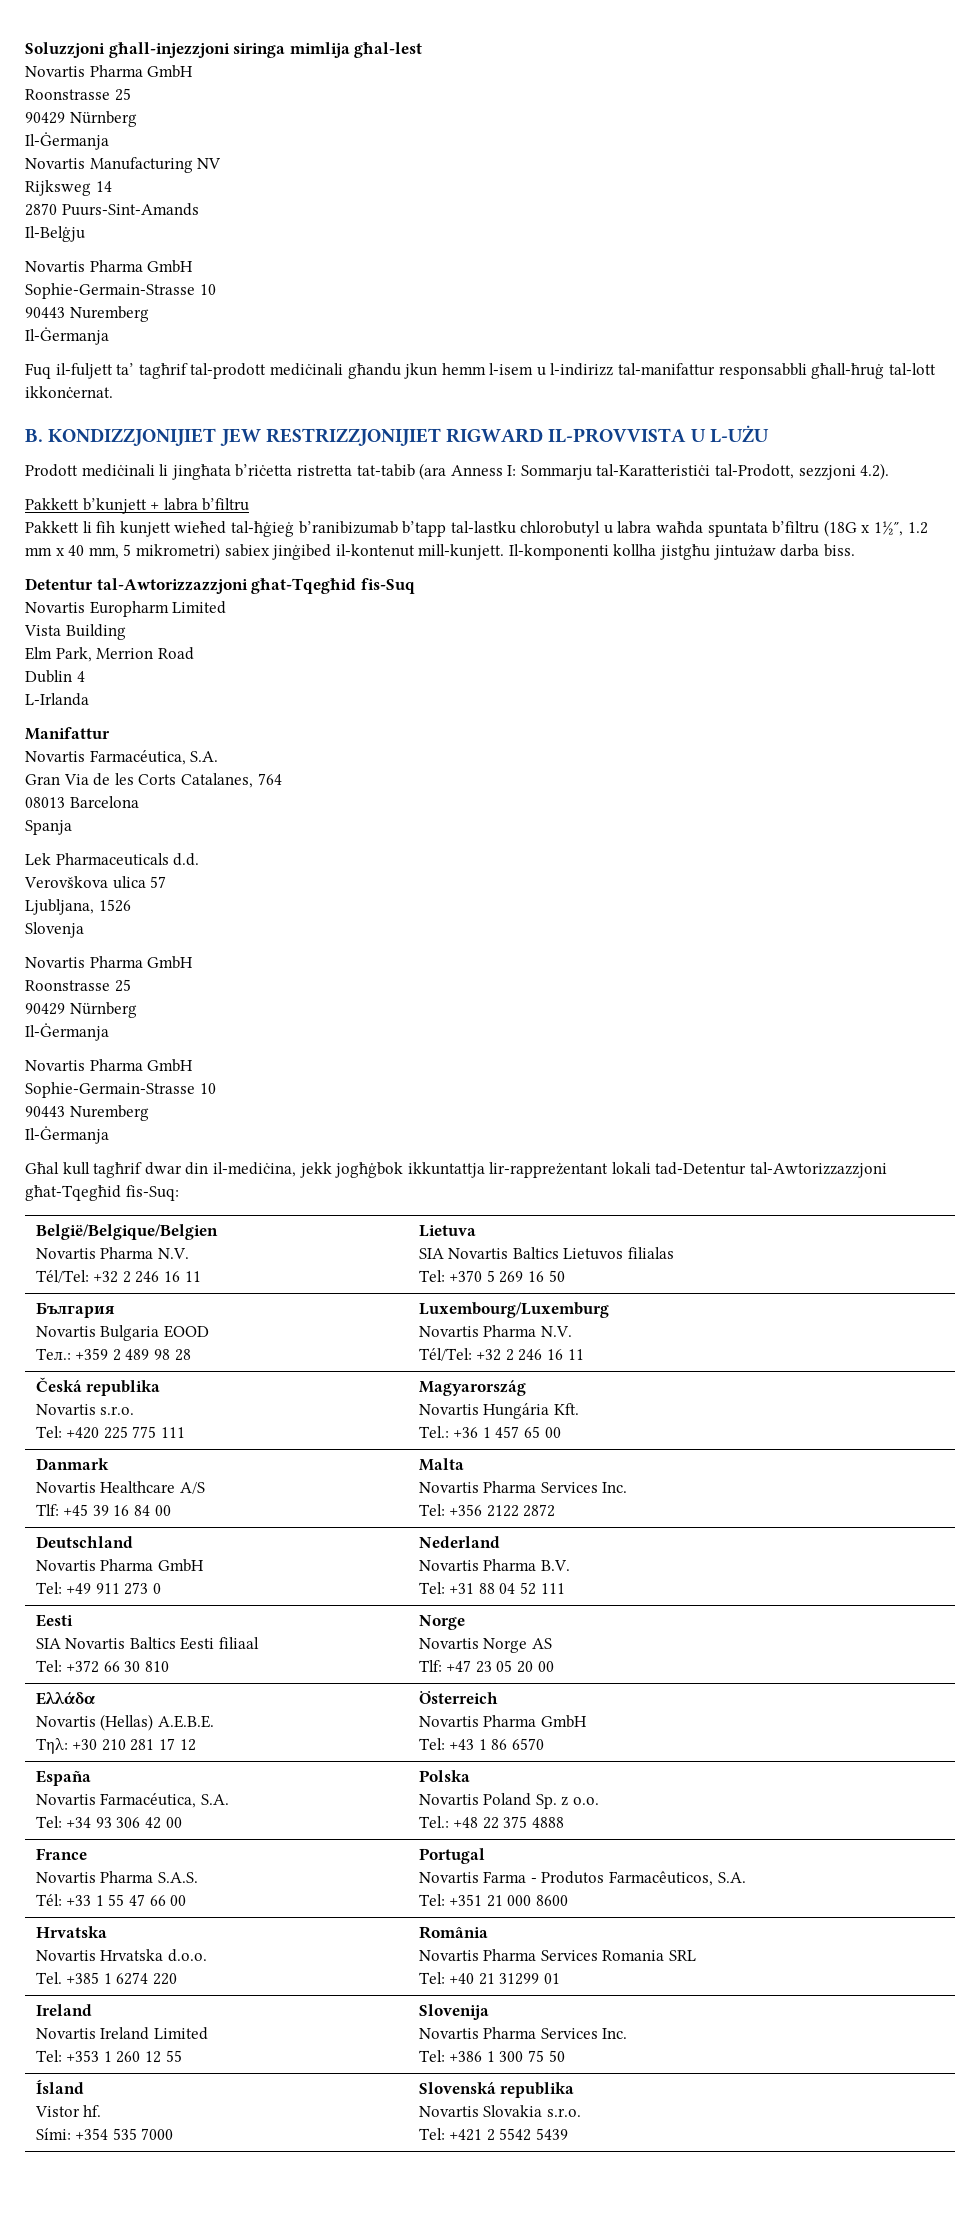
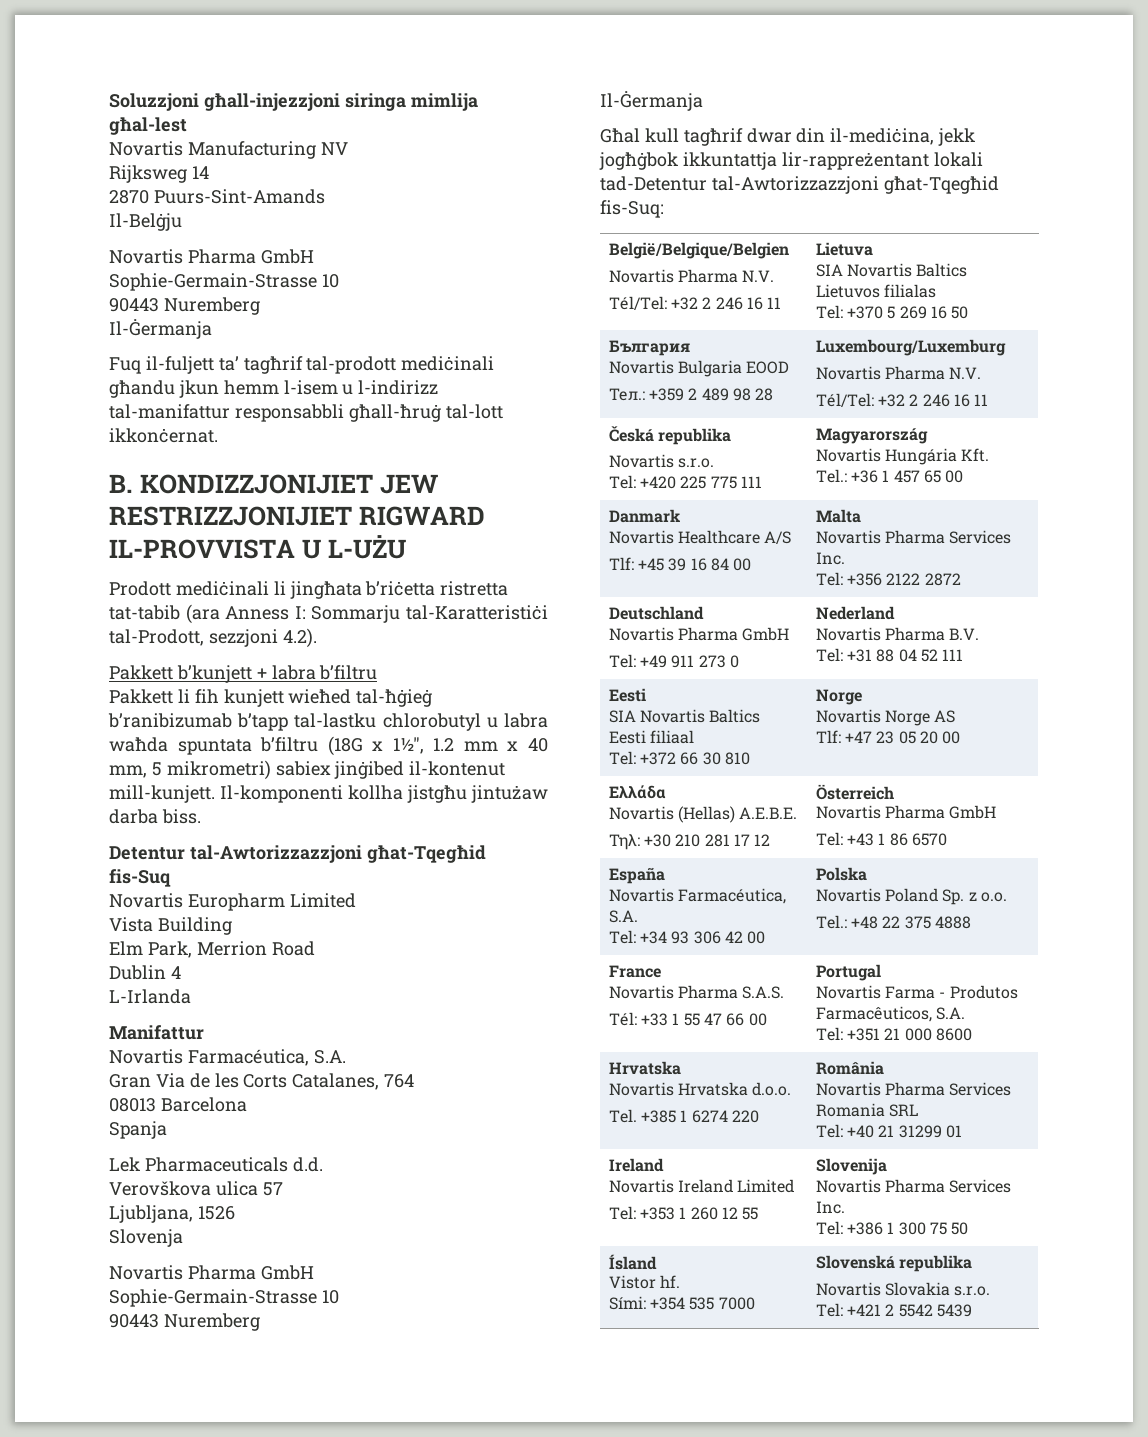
  Soluzzjoni għall-injezzjoni siringa mimlija għal-lest
- Novartis Pharma GmbH
- Roonstrasse 25
- 90429 Nürnberg
- Il-Ġermanja
  Slovenja
- Novartis Pharma GmbH
- Roonstrasse 25
- 90429 Nürnberg
- Il-Ġermanja

